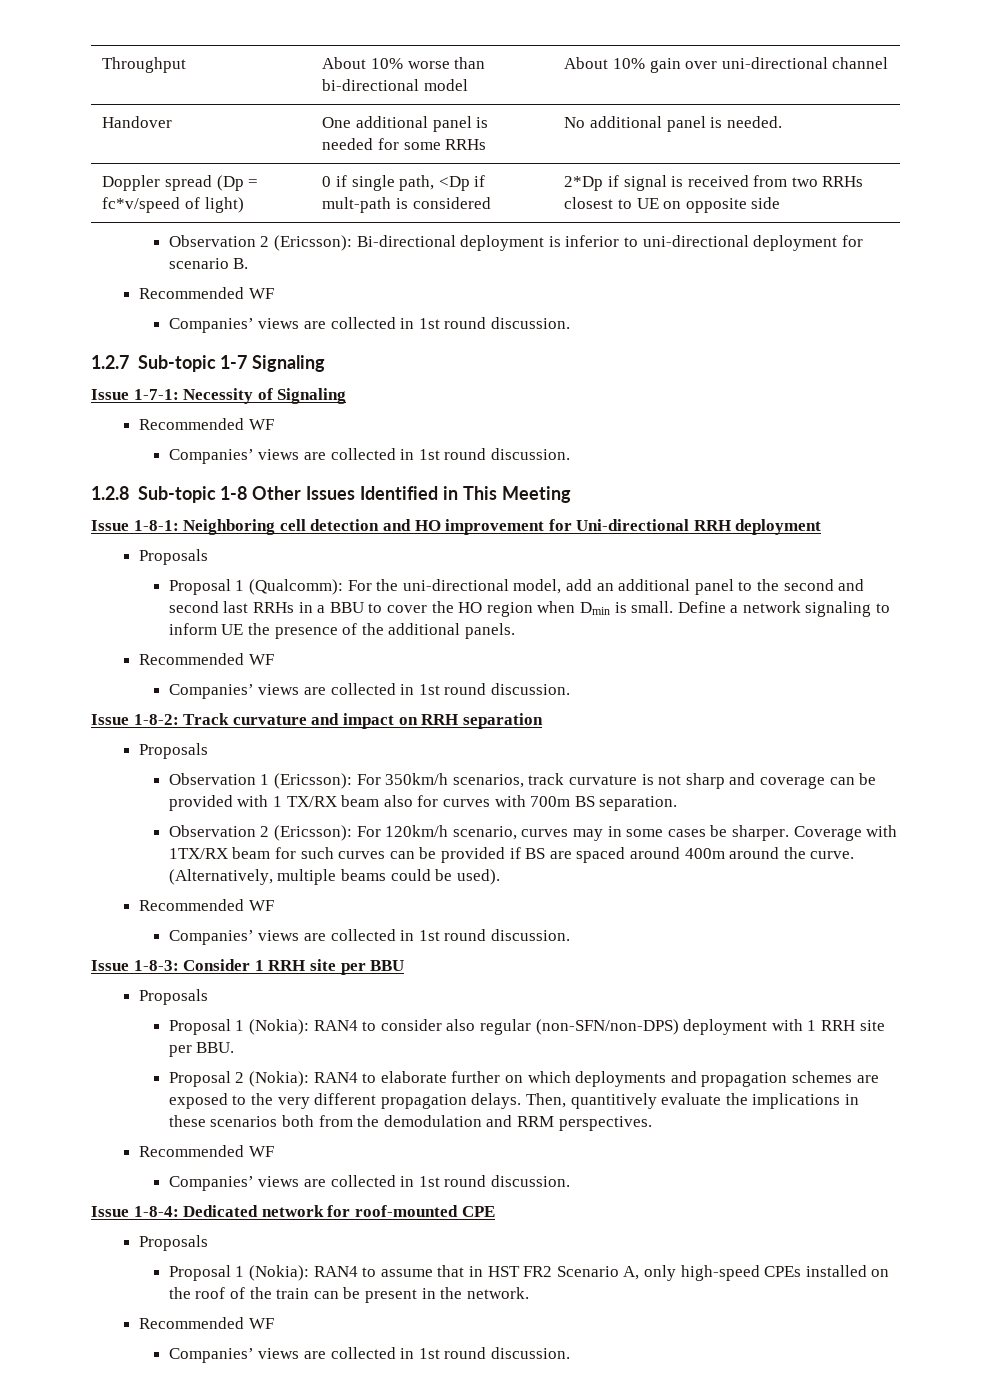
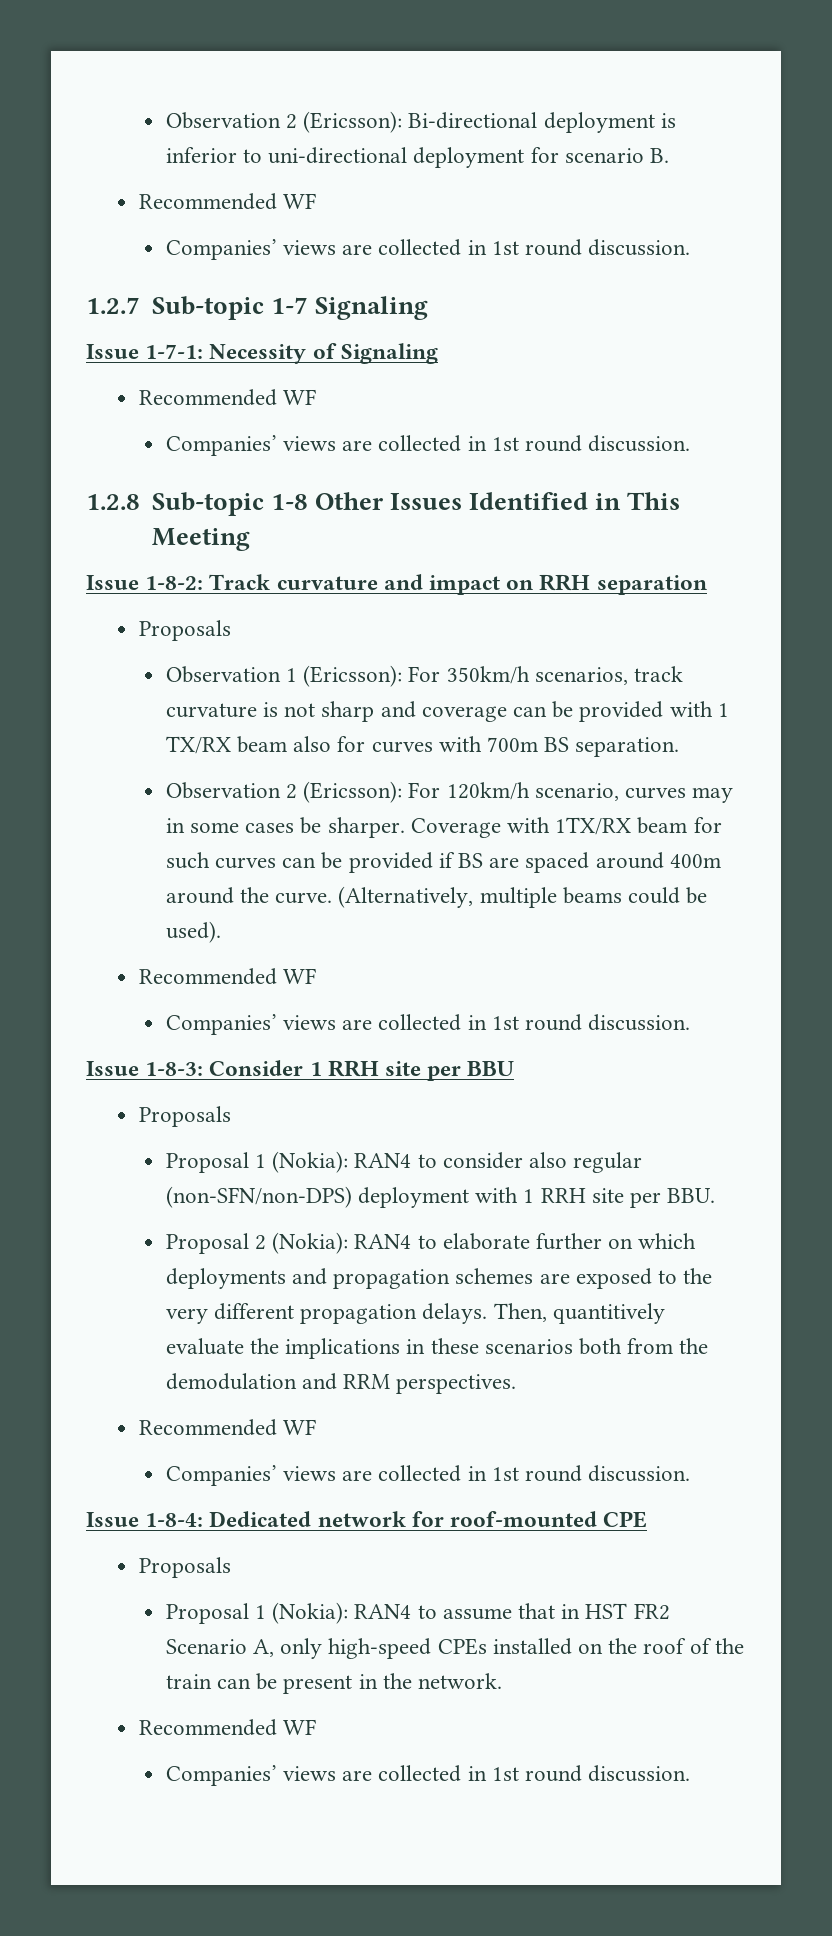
- Throughput | About 10% worse than bi-directional model | About 10% gain over uni-directional channel
- Handover | One additional panel is needed for some RRHs | No additional panel is needed.
- Doppler spread (Dp = fc*v/speed of light) | 0 if single path, <Dp if mult-path is considered | 2*Dp if signal is received from two RRHs closest to UE on opposite side
- Issue 1-8-1: Neighboring cell detection and HO improvement for Uni-directional RRH deployment
- Proposals
- Proposal 1 (Qualcomm): For the uni-directional model, add an additional panel to the second and second last RRHs in a BBU to cover the HO region when Dmin is small. Define a network signaling to inform UE the presence of the additional panels.
- Recommended WF
- Companies’ views are collected in 1st round discussion.

